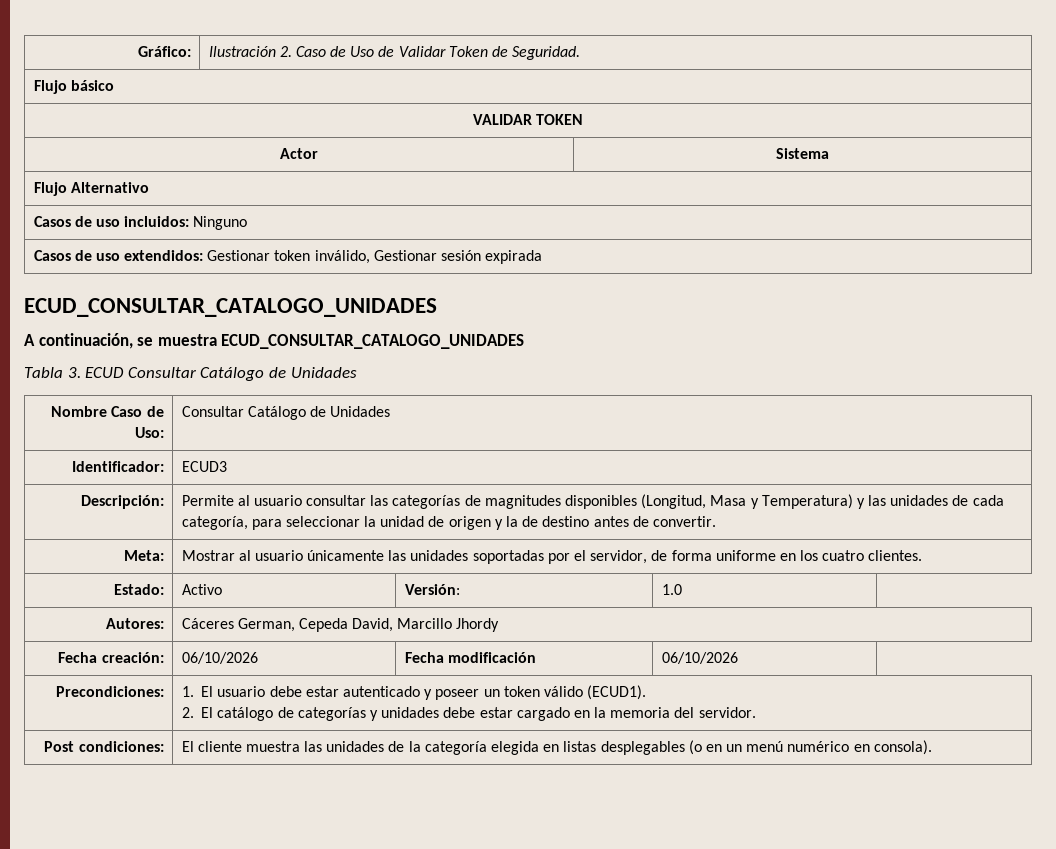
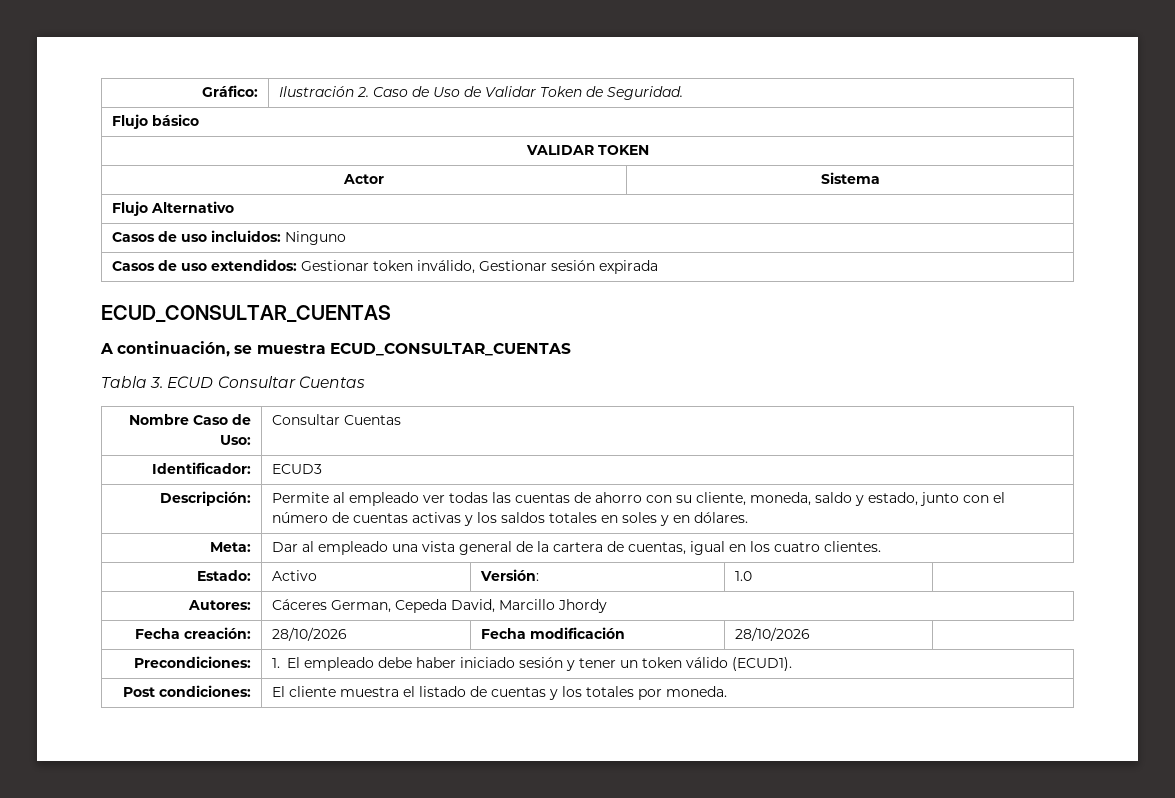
  Casos de uso extendidos: Gestionar token inválido, Gestionar sesión expirada
- ECUD_CONSULTAR_CATALOGO_UNIDADES
+ ECUD_CONSULTAR_CUENTAS
- A continuación, se muestra ECUD_CONSULTAR_CATALOGO_UNIDADES
+ A continuación, se muestra ECUD_CONSULTAR_CUENTAS
- Tabla 3. ECUD Consultar Catálogo de Unidades
+ Tabla 3. ECUD Consultar Cuentas
- Nombre Caso de Uso: | Consultar Catálogo de Unidades
+ Nombre Caso de Uso: | Consultar Cuentas
- Descripción: | Permite al usuario consultar las categorías de magnitudes disponibles (Longitud, Masa y Temperatura) y las unidades de cada categoría, para seleccionar la unidad de origen y la de destino antes de convertir.
- Meta: | Mostrar al usuario únicamente las unidades soportadas por el servidor, de forma uniforme en los cuatro clientes.
+ Descripción: | Permite al empleado ver todas las cuentas de ahorro con su cliente, moneda, saldo y estado, junto con el número de cuentas activas y los saldos totales en soles y en dólares.
+ Meta: | Dar al empleado una vista general de la cartera de cuentas, igual en los cuatro clientes.
- Fecha creación: | 06/10/2026 | Fecha modificación | 06/10/2026
+ Fecha creación: | 28/10/2026 | Fecha modificación | 28/10/2026
- Precondiciones: | 1. El usuario debe estar autenticado y poseer un token válido (ECUD1).
- 2. El catálogo de categorías y unidades debe estar cargado en la memoria del servidor.
+ Precondiciones: | 1. El empleado debe haber iniciado sesión y tener un token válido (ECUD1).
- Post condiciones: | El cliente muestra las unidades de la categoría elegida en listas desplegables (o en un menú numérico en consola).
+ Post condiciones: | El cliente muestra el listado de cuentas y los totales por moneda.

